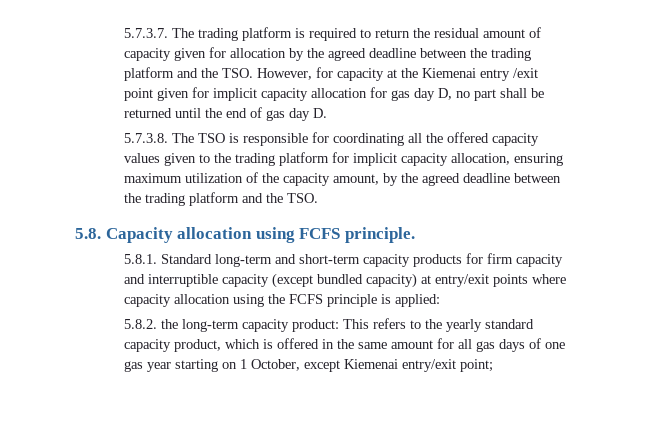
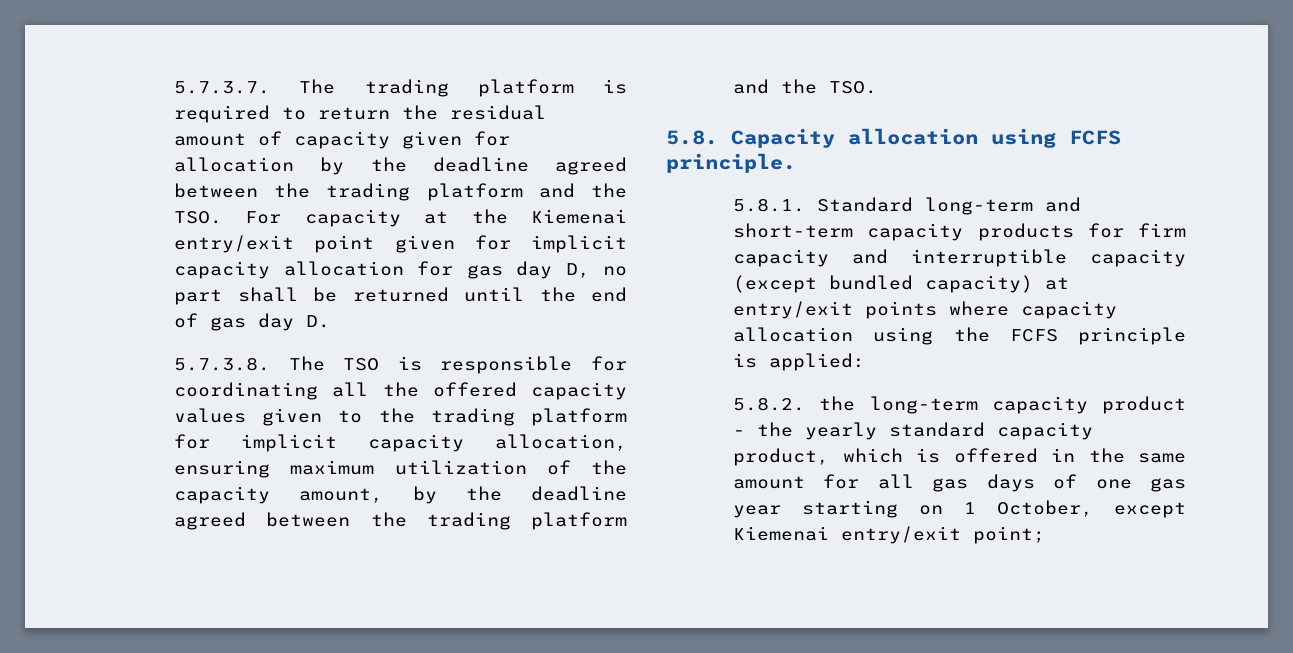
- 5.7.3.7. The trading platform is required to return the residual amount of capacity given for allocation by the agreed deadline between the trading platform and the TSO. However, for capacity at the Kiemenai entry /exit point given for implicit capacity allocation for gas day D, no part shall be returned until the end of gas day D.
+ 5.7.3.7. The trading platform is required to return the residual amount of capacity given for allocation by the deadline agreed between the trading platform and the TSO. For capacity at the Kiemenai entry/exit point given for implicit capacity allocation for gas day D, no part shall be returned until the end of gas day D.
- 5.7.3.8. The TSO is responsible for coordinating all the offered capacity values given to the trading platform for implicit capacity allocation, ensuring maximum utilization of the capacity amount, by the agreed deadline between the trading platform and the TSO.
+ 5.7.3.8. The TSO is responsible for coordinating all the offered capacity values given to the trading platform for implicit capacity allocation, ensuring maximum utilization of the capacity amount, by the deadline agreed between the trading platform and the TSO.
- 5.8.2. the long-term capacity product: This refers to the yearly standard capacity product, which is offered in the same amount for all gas days of one gas year starting on 1 October, except Kiemenai entry/exit point;
+ 5.8.2. the long-term capacity product - the yearly standard capacity product, which is offered in the same amount for all gas days of one gas year starting on 1 October, except Kiemenai entry/exit point;

